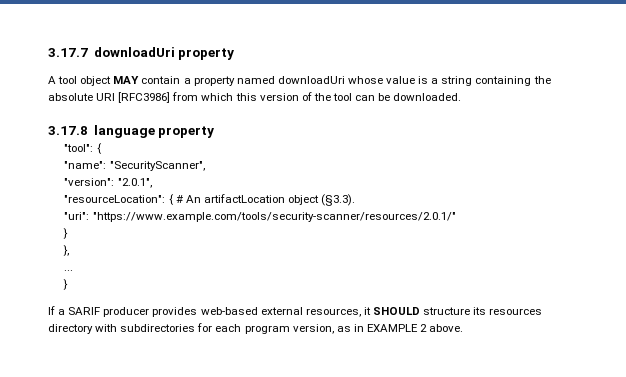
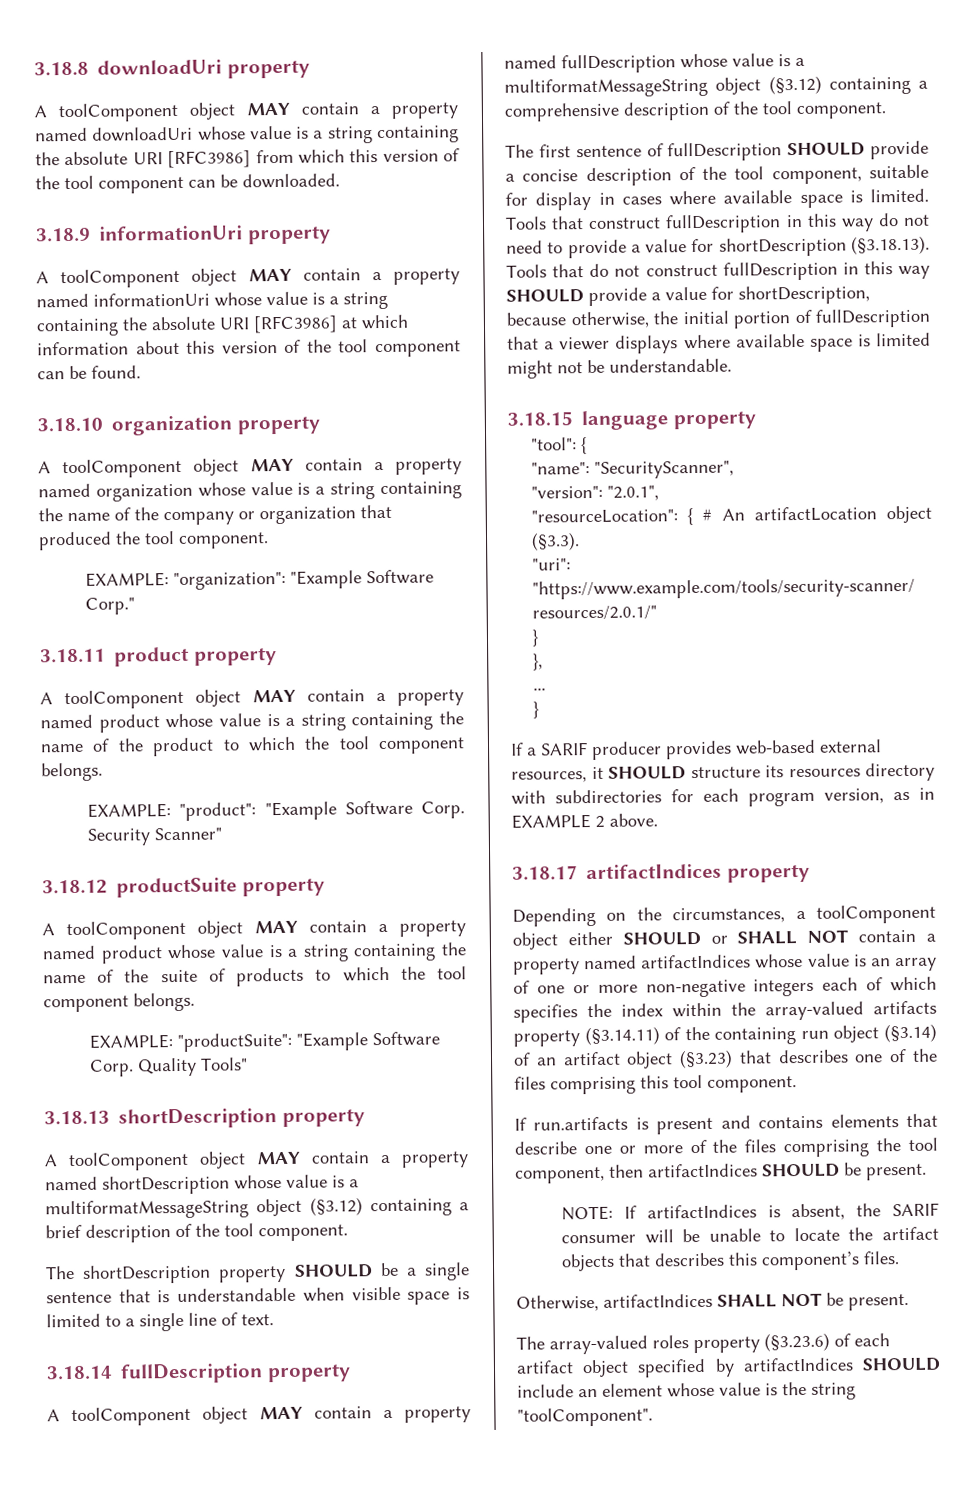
- 3.17.7 downloadUri property
+ 3.18.8 downloadUri property
- A tool object MAY contain a property named downloadUri whose value is a string containing the absolute URI [RFC3986] from which this version of the tool can be downloaded.
+ A toolComponent object MAY contain a property named downloadUri whose value is a string containing the absolute URI [RFC3986] from which this version of the tool component can be downloaded.
- 3.17.8 language property
+ 3.18.9 informationUri property
+ A toolComponent object MAY contain a property named informationUri whose value is a string containing the absolute URI [RFC3986] at which information about this version of the tool component can be found.
+ 3.18.10 organization property
+ A toolComponent object MAY contain a property named organization whose value is a string containing the name of the company or organization that produced the tool component.
+ EXAMPLE: "organization": "Example Software Corp."
+ 3.18.11 product property
+ A toolComponent object MAY contain a property named product whose value is a string containing the name of the product to which the tool component belongs.
+ EXAMPLE: "product": "Example Software Corp. Security Scanner"
+ 3.18.12 productSuite property
+ A toolComponent object MAY contain a property named product whose value is a string containing the name of the suite of products to which the tool component belongs.
+ EXAMPLE: "productSuite": "Example Software Corp. Quality Tools"
+ 3.18.13 shortDescription property
+ A toolComponent object MAY contain a property named shortDescription whose value is a multiformatMessageString object (§3.12) containing a brief description of the tool component.
+ The shortDescription property SHOULD be a single sentence that is understandable when visible space is limited to a single line of text.
+ 3.18.14 fullDescription property
+ A toolComponent object MAY contain a property named fullDescription whose value is a multiformatMessageString object (§3.12) containing a comprehensive description of the tool component.
+ The first sentence of fullDescription SHOULD provide a concise description of the tool component, suitable for display in cases where available space is limited. Tools that construct fullDescription in this way do not need to provide a value for shortDescription (§3.18.13). Tools that do not construct fullDescription in this way SHOULD provide a value for shortDescription, because otherwise, the initial portion of fullDescription that a viewer displays where available space is limited might not be understandable.
+ 3.18.15 language property
+ 3.18.17 artifactIndices property
+ Depending on the circumstances, a toolComponent object either SHOULD or SHALL NOT contain a property named artifactIndices whose value is an array of one or more non-negative integers each of which specifies the index within the array-valued artifacts property (§3.14.11) of the containing run object (§3.14) of an artifact object (§3.23) that describes one of the files comprising this tool component.
+ If run.artifacts is present and contains elements that describe one or more of the files comprising the tool component, then artifactIndices SHOULD be present.
+ NOTE: If artifactIndices is absent, the SARIF consumer will be unable to locate the artifact objects that describes this component’s files.
+ Otherwise, artifactIndices SHALL NOT be present.
+ The array-valued roles property (§3.23.6) of each artifact object specified by artifactIndices SHOULD include an element whose value is the string "toolComponent".

